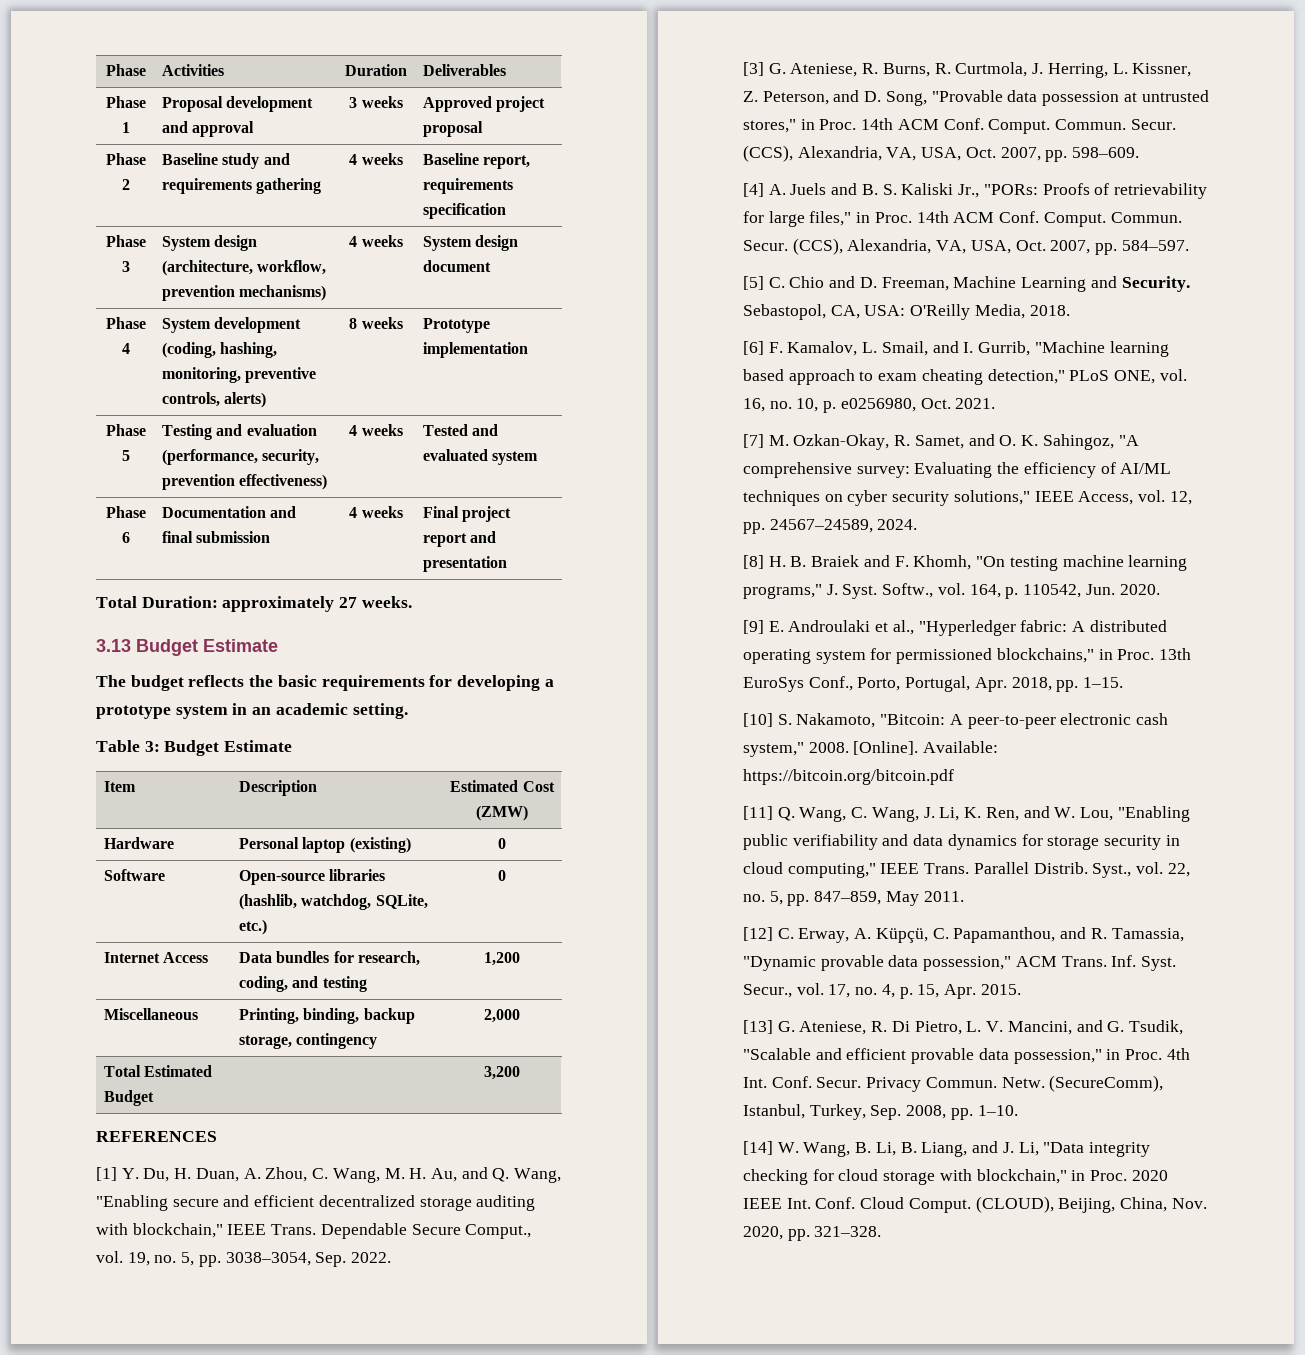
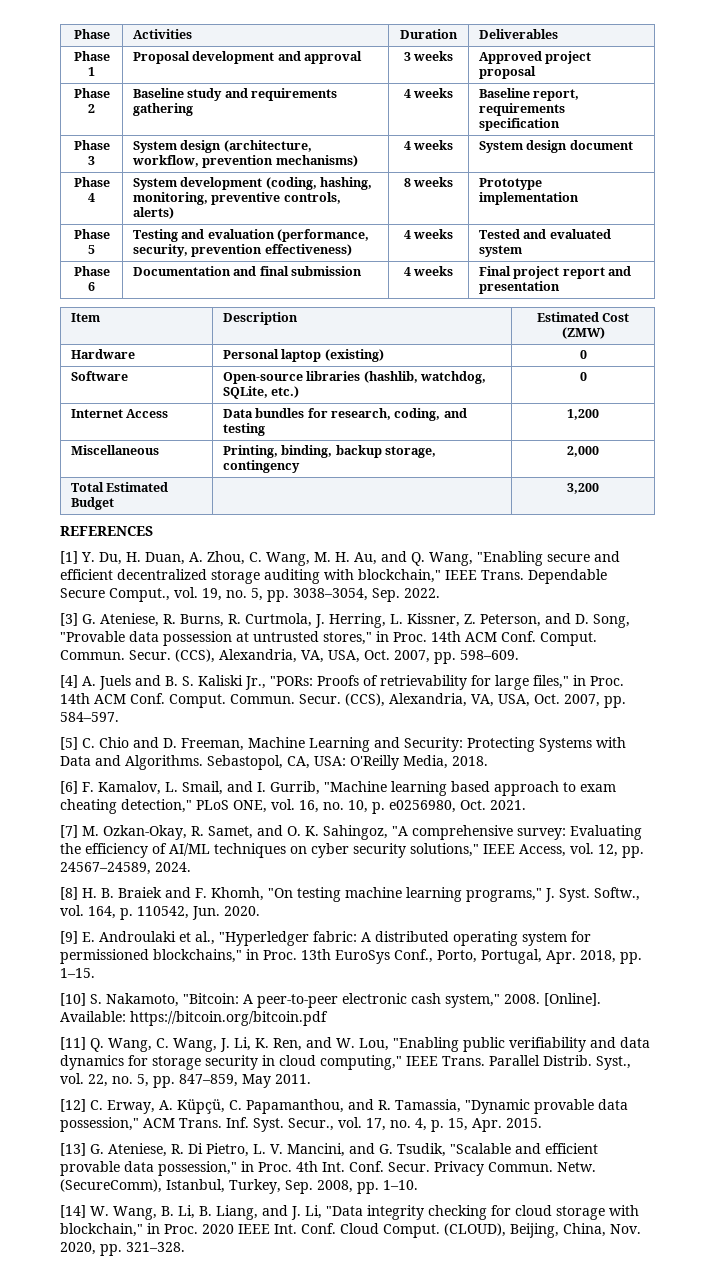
- Total Duration: approximately 27 weeks.
- 3.13 Budget Estimate
- The budget reflects the basic requirements for developing a prototype system in an academic setting.
- Table 3: Budget Estimate
- [5] C. Chio and D. Freeman, Machine Learning and Security.
+ [5] C. Chio and D. Freeman, Machine Learning and Security: Protecting Systems with Data and Algorithms.

